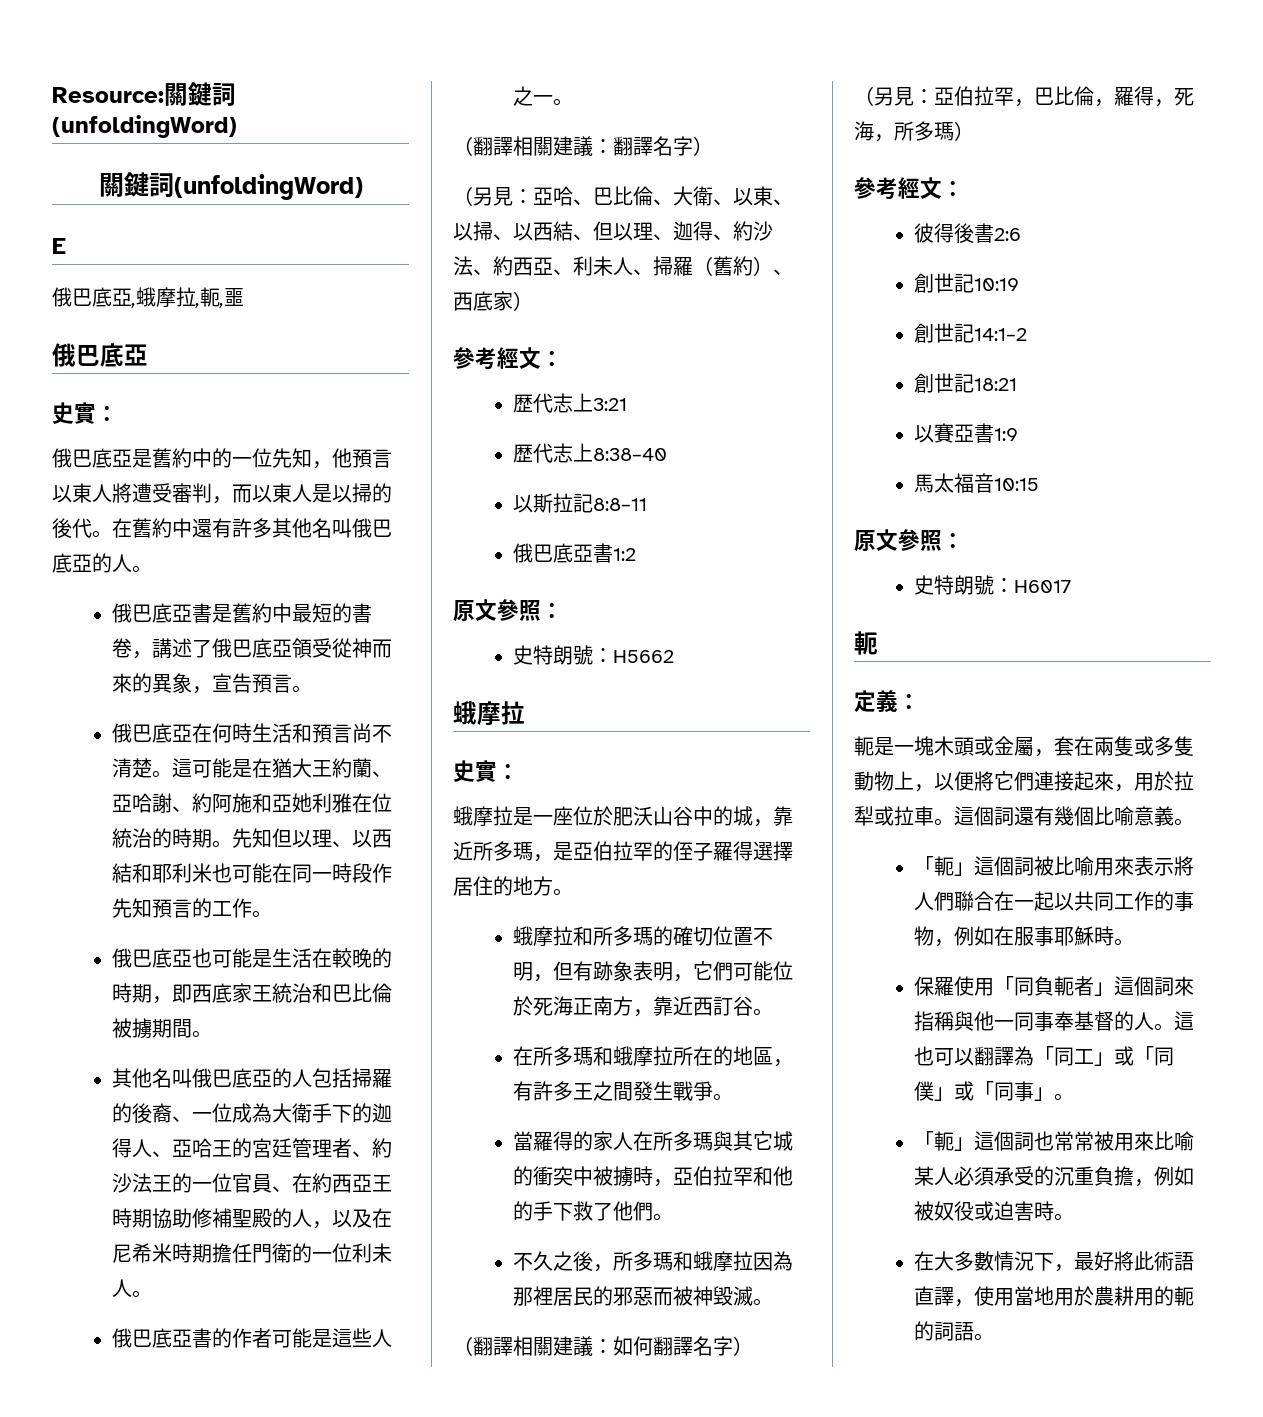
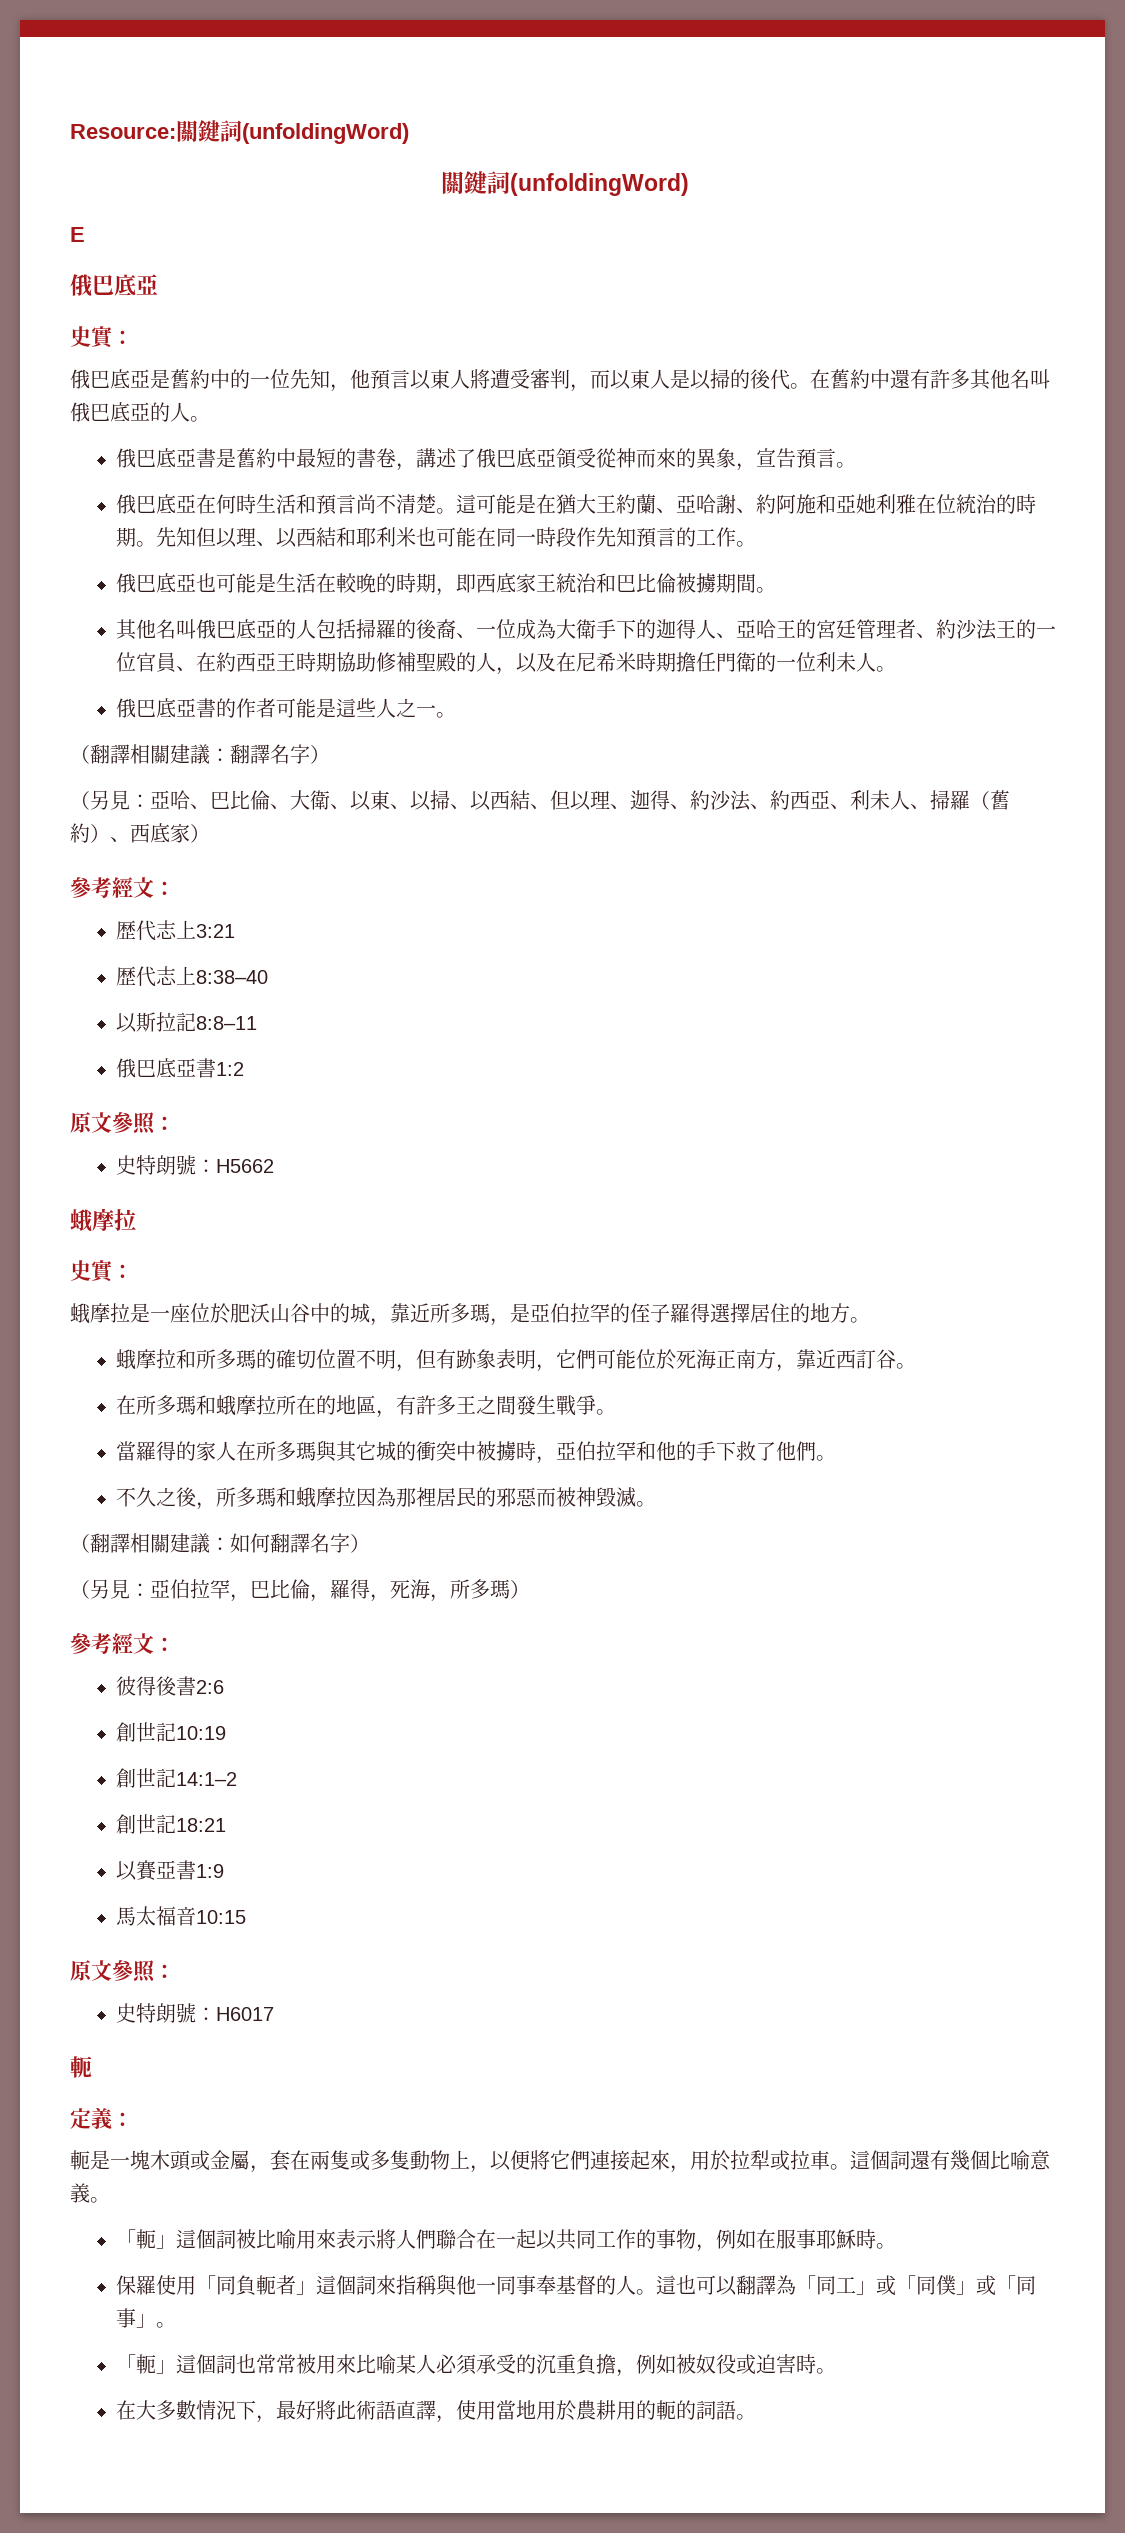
- 俄巴底亞,蛾摩拉,軛,噩

